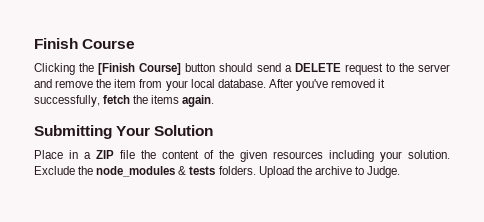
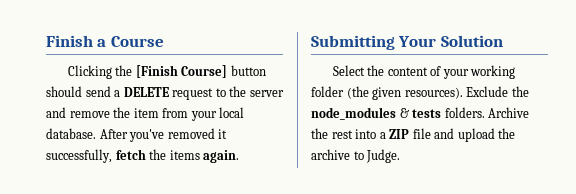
- Finish Course
+ Finish a Course
- Place in a ZIP file the content of the given resources including your solution.
+ Select the content of your working folder (the given resources).
- Upload the archive to Judge.
+ Archive the rest into a ZIP file and upload the archive to Judge.

